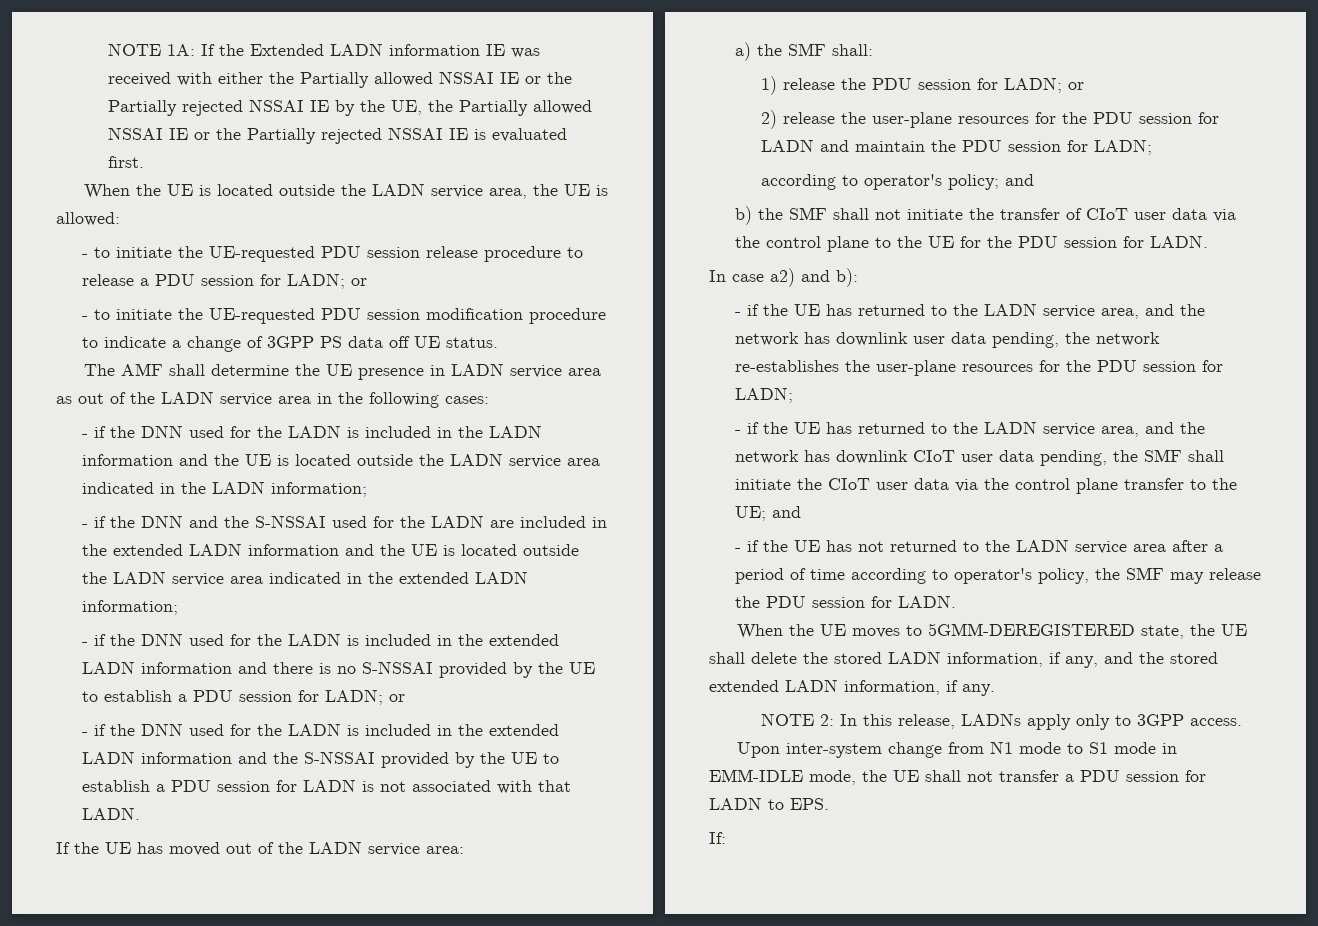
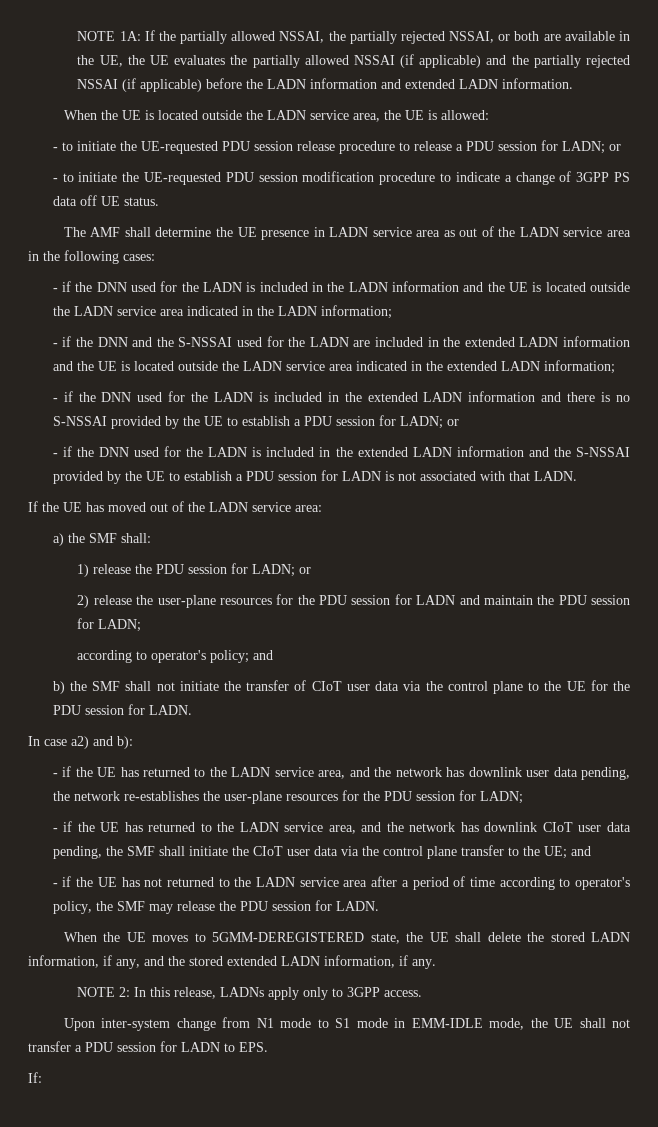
- NOTE 1A: If the Extended LADN information IE was received with either the Partially allowed NSSAI IE or the Partially rejected NSSAI IE by the UE, the Partially allowed NSSAI IE or the Partially rejected NSSAI IE is evaluated first.
+ NOTE 1A: If the partially allowed NSSAI, the partially rejected NSSAI, or both are available in the UE, the UE evaluates the partially allowed NSSAI (if applicable) and the partially rejected NSSAI (if applicable) before the LADN information and extended LADN information.

